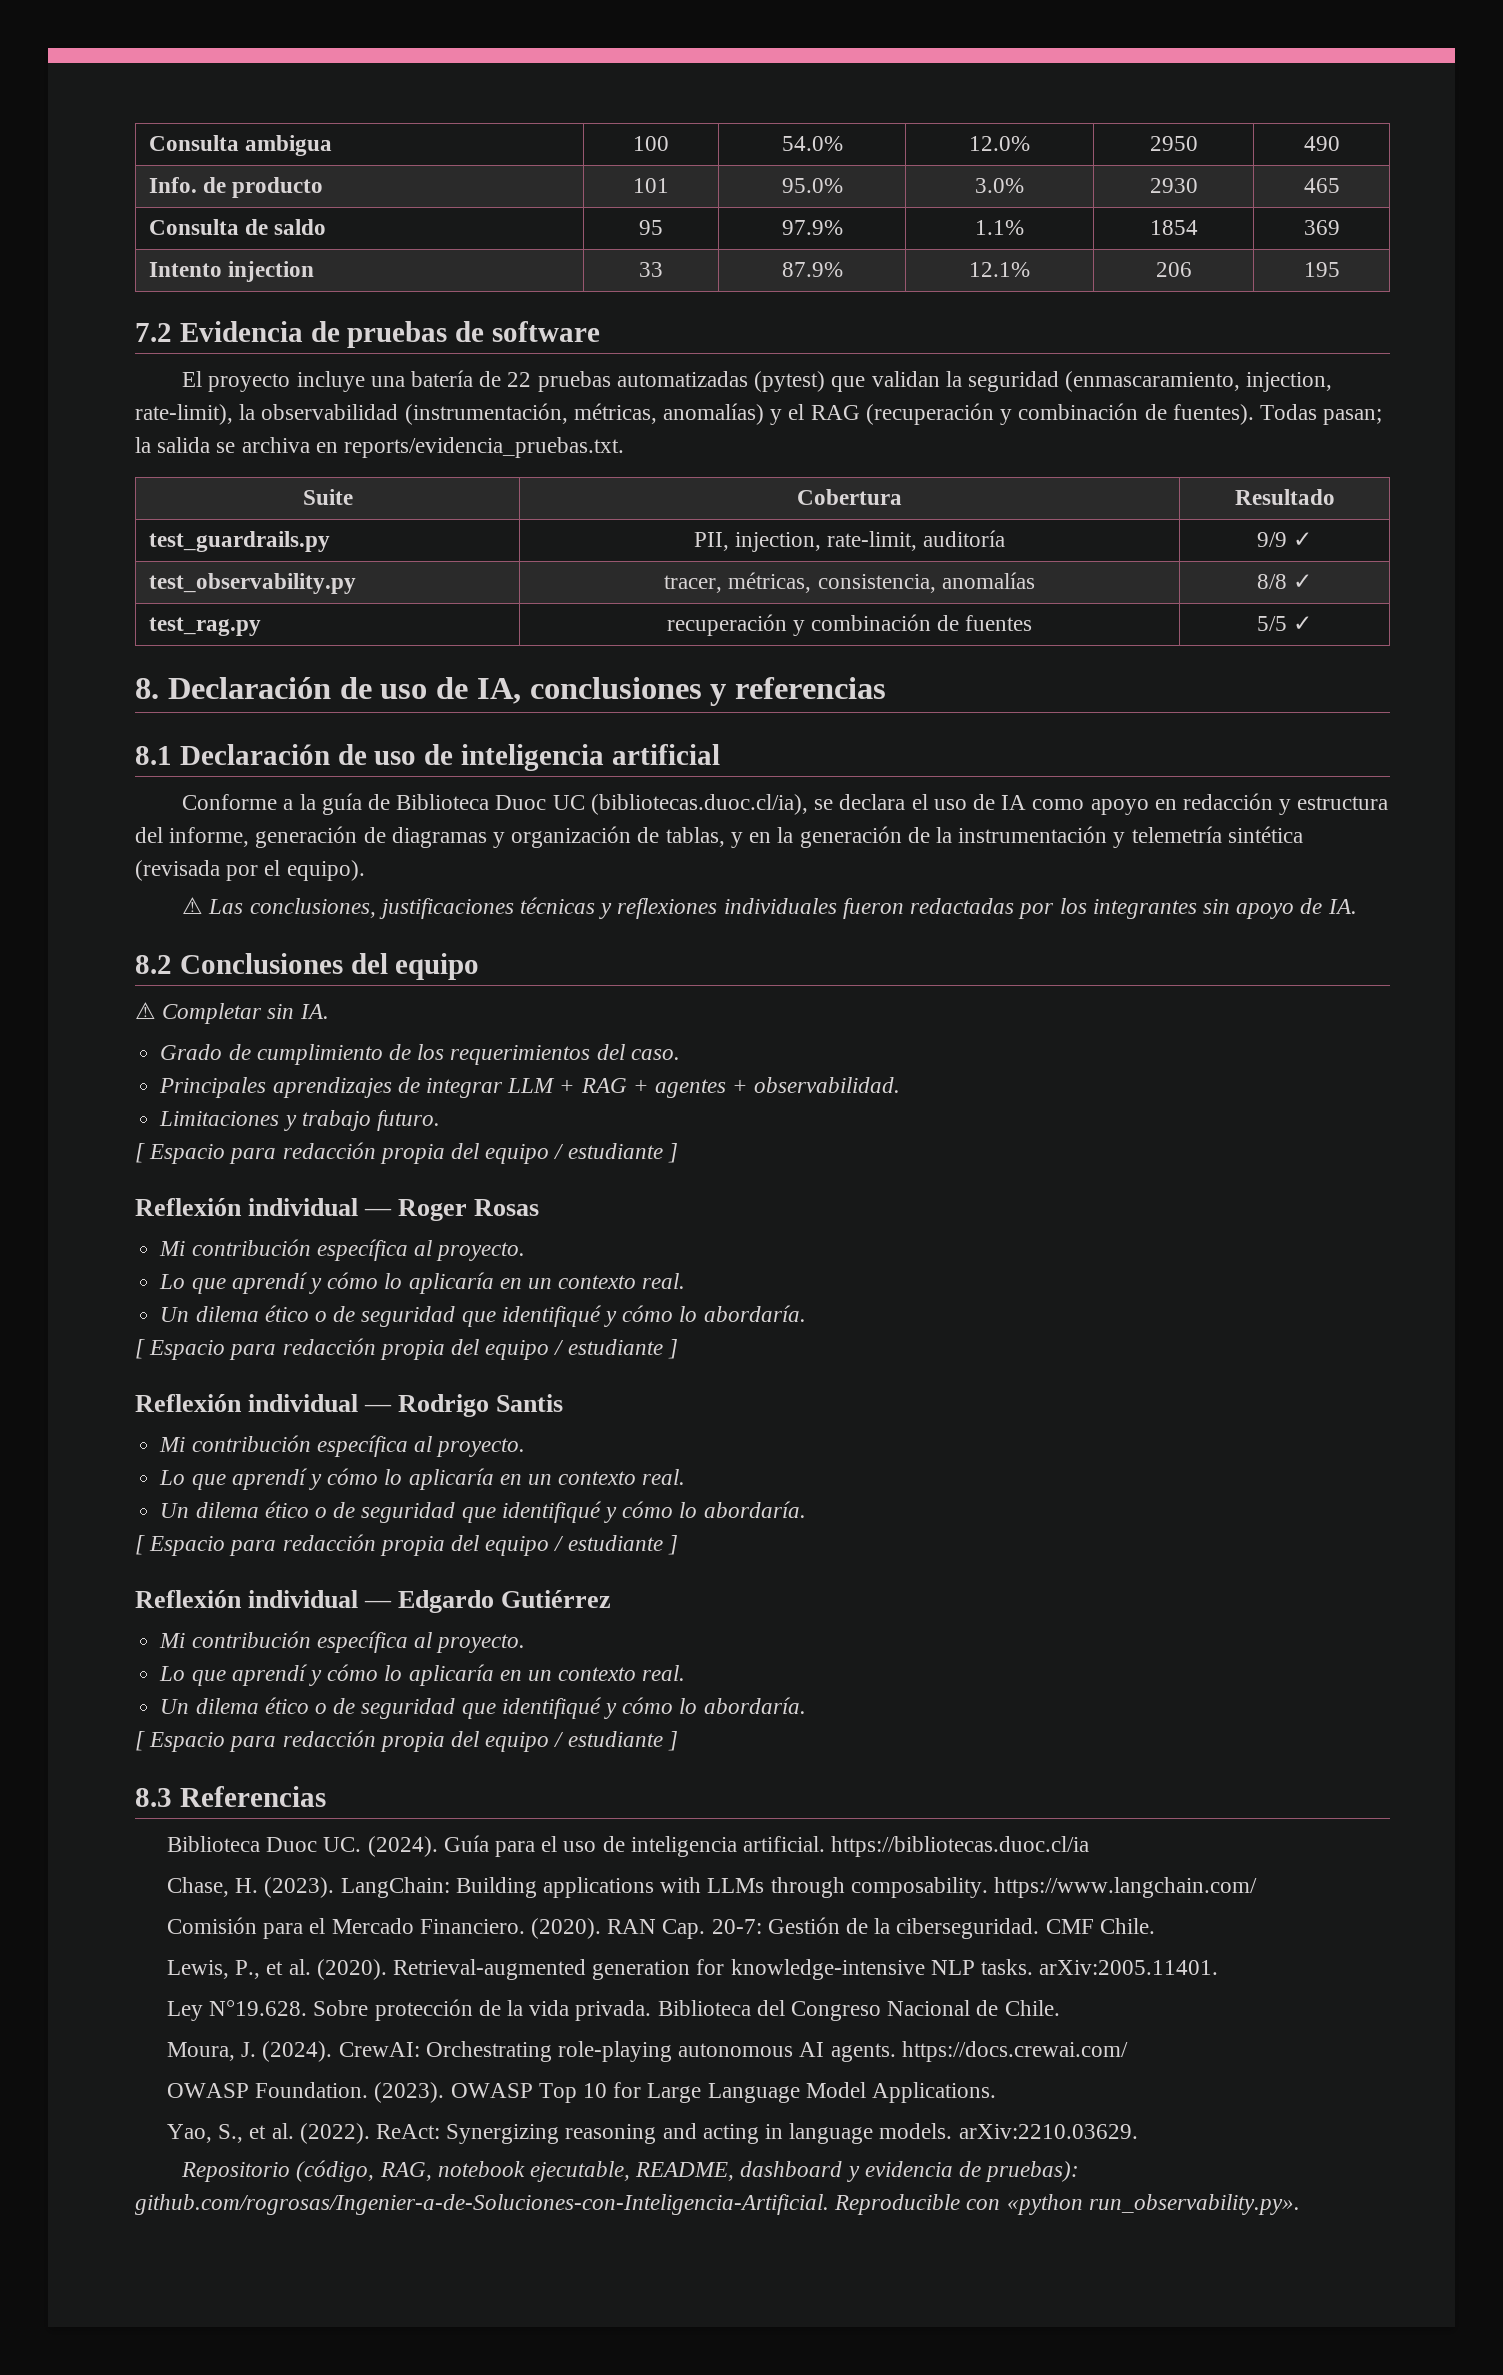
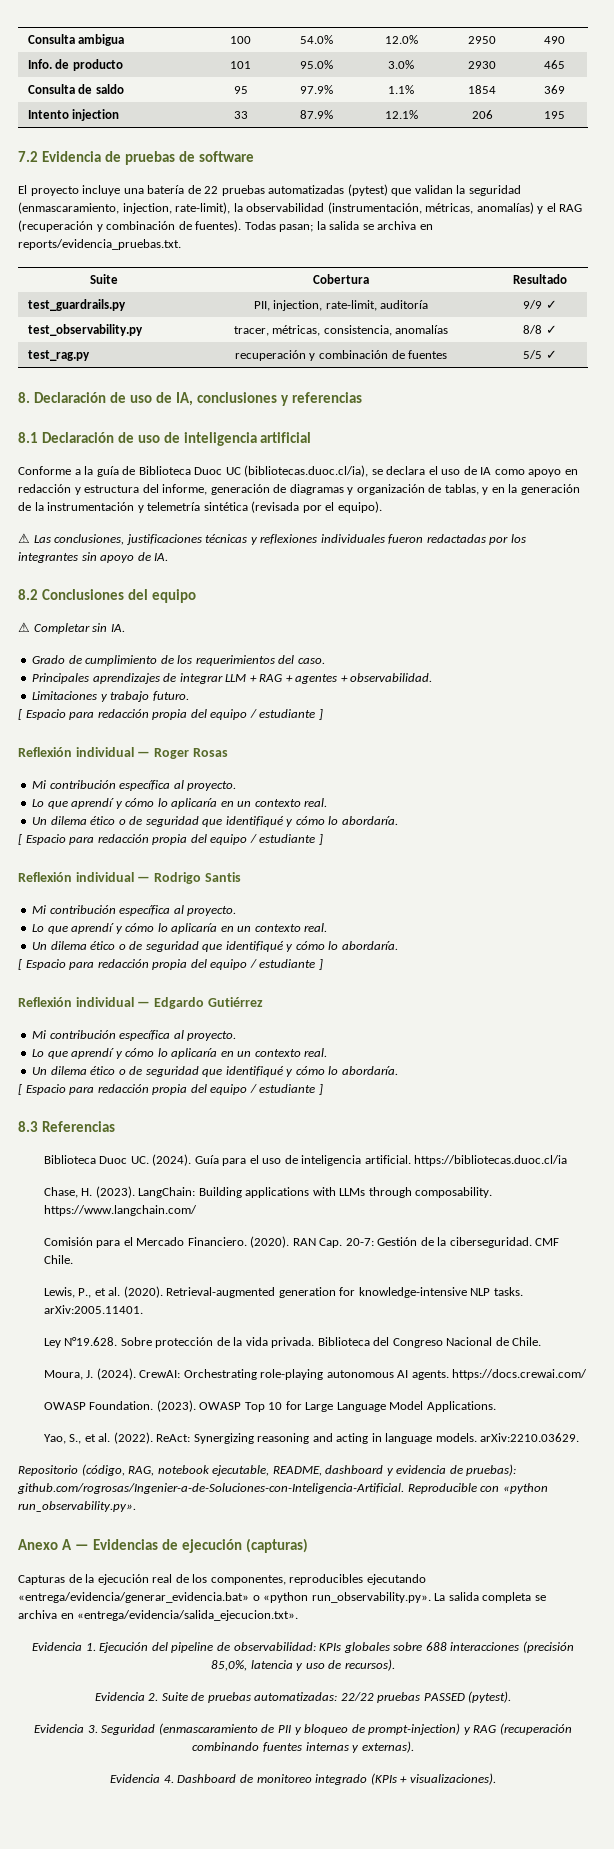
+ Anexo A — Evidencias de ejecución (capturas)
+ Capturas de la ejecución real de los componentes, reproducibles ejecutando «entrega/evidencia/generar_evidencia.bat» o «python run_observability.py». La salida completa se archiva en «entrega/evidencia/salida_ejecucion.txt».
+ Evidencia 1. Ejecución del pipeline de observabilidad: KPIs globales sobre 688 interacciones (precisión 85,0%, latencia y uso de recursos).
+ Evidencia 2. Suite de pruebas automatizadas: 22/22 pruebas PASSED (pytest).
+ Evidencia 3. Seguridad (enmascaramiento de PII y bloqueo de prompt-injection) y RAG (recuperación combinando fuentes internas y externas).
+ Evidencia 4. Dashboard de monitoreo integrado (KPIs + visualizaciones).

